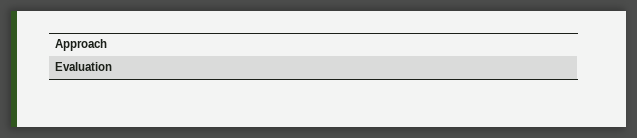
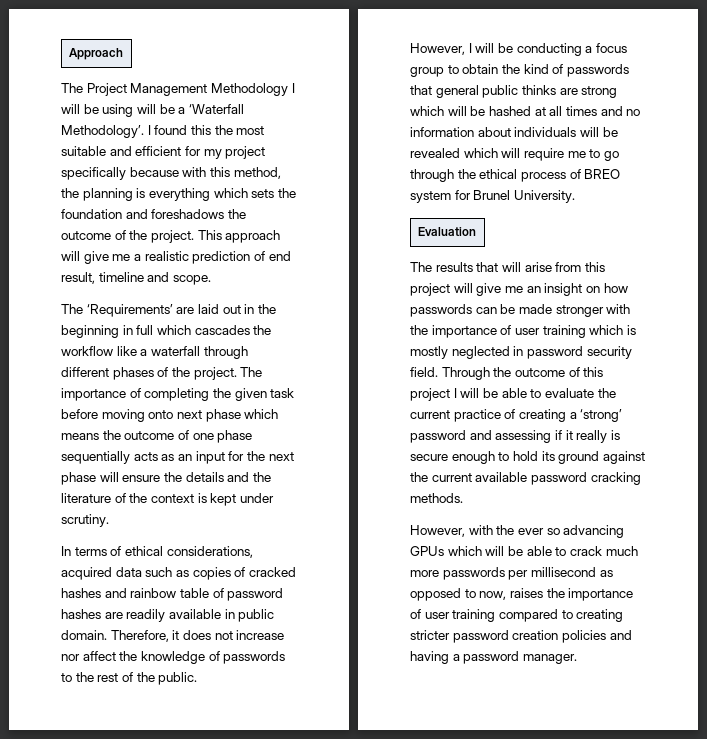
+ The Project Management Methodology I will be using will be a ‘Waterfall Methodology’. I found this the most suitable and efficient for my project specifically because with this method, the planning is everything which sets the foundation and foreshadows the outcome of the project. This approach will give me a realistic prediction of end result, timeline and scope.
+ The ‘Requirements’ are laid out in the beginning in full which cascades the workflow like a waterfall through different phases of the project. The importance of completing the given task before moving onto next phase which means the outcome of one phase sequentially acts as an input for the next phase will ensure the details and the literature of the context is kept under scrutiny.
+ In terms of ethical considerations, acquired data such as copies of cracked hashes and rainbow table of password hashes are readily available in public domain. Therefore, it does not increase nor affect the knowledge of passwords to the rest of the public.
+ However, I will be conducting a focus group to obtain the kind of passwords that general public thinks are strong which will be hashed at all times and no information about individuals will be revealed which will require me to go through the ethical process of BREO system for Brunel University.
  Evaluation
+ The results that will arise from this project will give me an insight on how passwords can be made stronger with the importance of user training which is mostly neglected in password security field. Through the outcome of this project I will be able to evaluate the current practice of creating a ‘strong’ password and assessing if it really is secure enough to hold its ground against the current available password cracking methods.
+ However, with the ever so advancing GPUs which will be able to crack much more passwords per millisecond as opposed to now, raises the importance of user training compared to creating stricter password creation policies and having a password manager.

